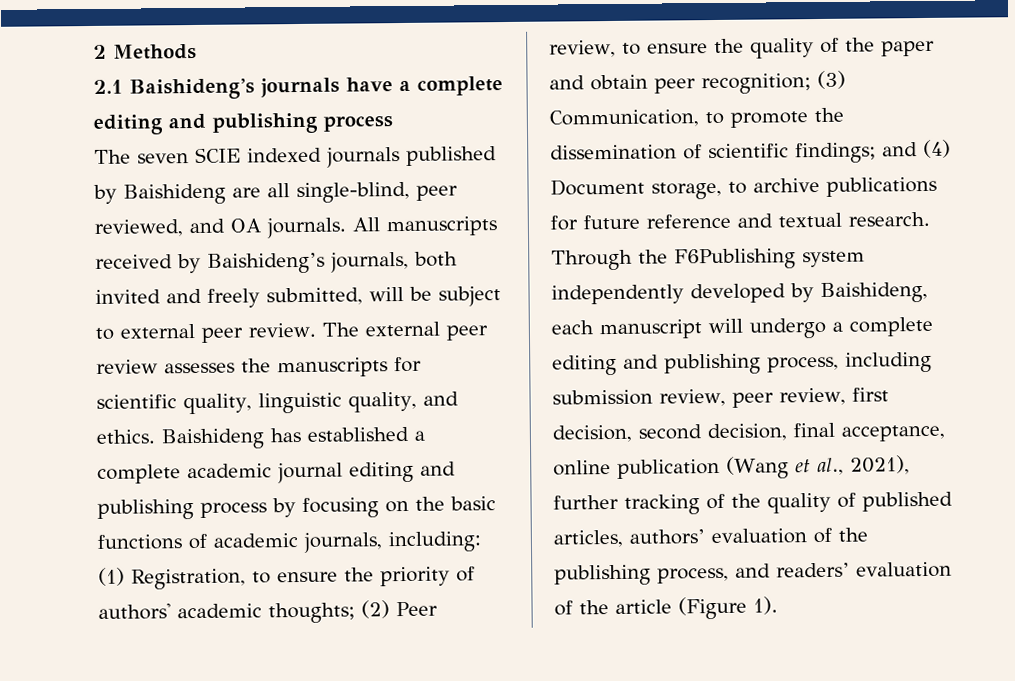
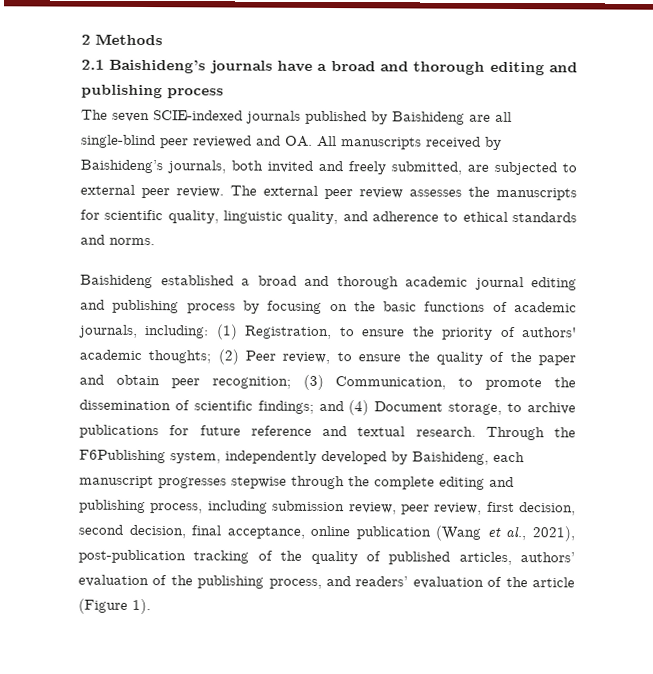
- 2.1 Baishideng’s journals have a complete editing and publishing process
+ 2.1 Baishideng’s journals have a broad and thorough editing and publishing process
- The seven SCIE indexed journals published by Baishideng are all single-blind, peer reviewed, and OA journals. All manuscripts received by Baishideng’s journals, both invited and freely submitted, will be subject to external peer review.
+ The seven SCIE-indexed journals published by Baishideng are all single-blind peer reviewed and OA. All manuscripts received by Baishideng’s journals, both invited and freely submitted, are subjected to external peer review.
- The external peer review assesses the manuscripts for scientific quality, linguistic quality, and ethics. Baishideng has established a complete academic journal editing and publishing process by focusing on the basic functions of academic journals, including:
+ The external peer review assesses the manuscripts for scientific quality, linguistic quality, and adherence to ethical standards and norms.
+ Baishideng established a broad and thorough academic journal editing and publishing process by focusing on the basic functions of academic journals, including:
- Through the F6Publishing system independently developed by Baishideng, each manuscript will undergo a complete editing and publishing process, including submission review, peer review, first decision, second decision, final acceptance, online publication (Wang et al., 2021), further tracking of the quality of published articles, authors’ evaluation of the publishing process, and readers’ evaluation of the article (Figure 1).
+ Through the F6Publishing system, independently developed by Baishideng, each manuscript progresses stepwise through the complete editing and publishing process, including submission review, peer review, first decision, second decision, final acceptance, online publication (Wang et al., 2021), post-publication tracking of the quality of published articles, authors’ evaluation of the publishing process, and readers’ evaluation of the article (Figure 1).

